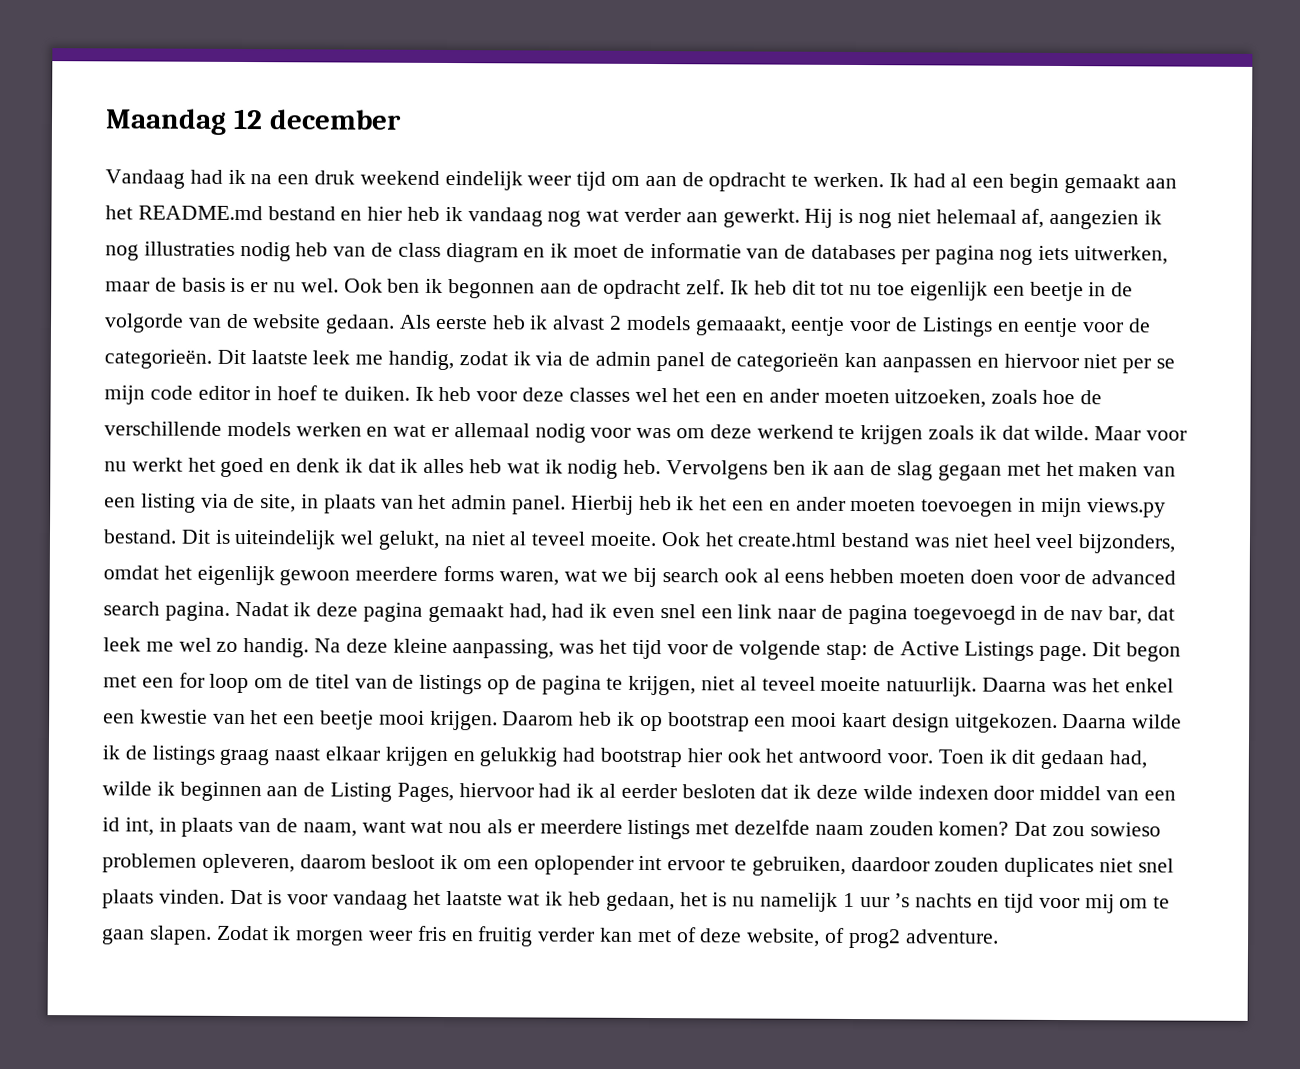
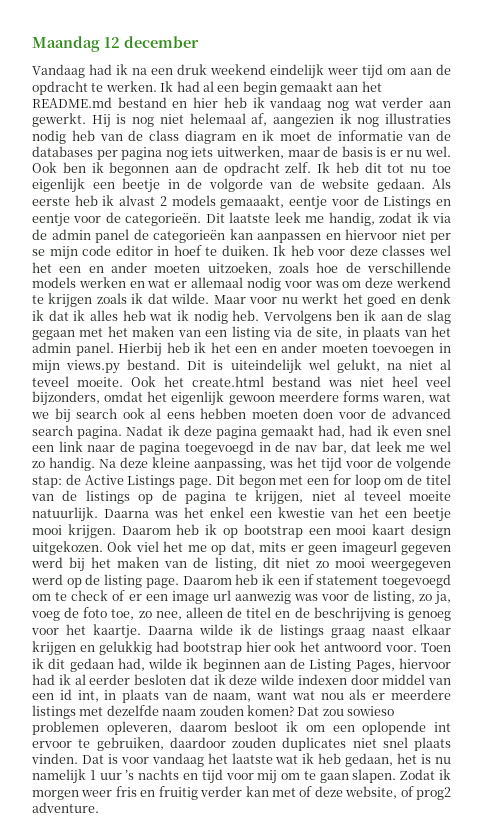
+ Ook viel het me op dat, mits er geen imageurl gegeven werd bij het maken van de listing, dit niet zo mooi weergegeven werd op de listing page. Daarom heb ik een if statement toegevoegd om te check of er een image url aanwezig was voor de listing, zo ja, voeg de foto toe, zo nee, alleen de titel en de beschrijving is genoeg voor het kaartje.
- Dat zou sowieso problemen opleveren, daarom besloot ik om een oplopender int ervoor te gebruiken, daardoor zouden duplicates niet snel plaats vinden.
+ Dat zou sowieso problemen opleveren, daarom besloot ik om een oplopende int ervoor te gebruiken, daardoor zouden duplicates niet snel plaats vinden.

